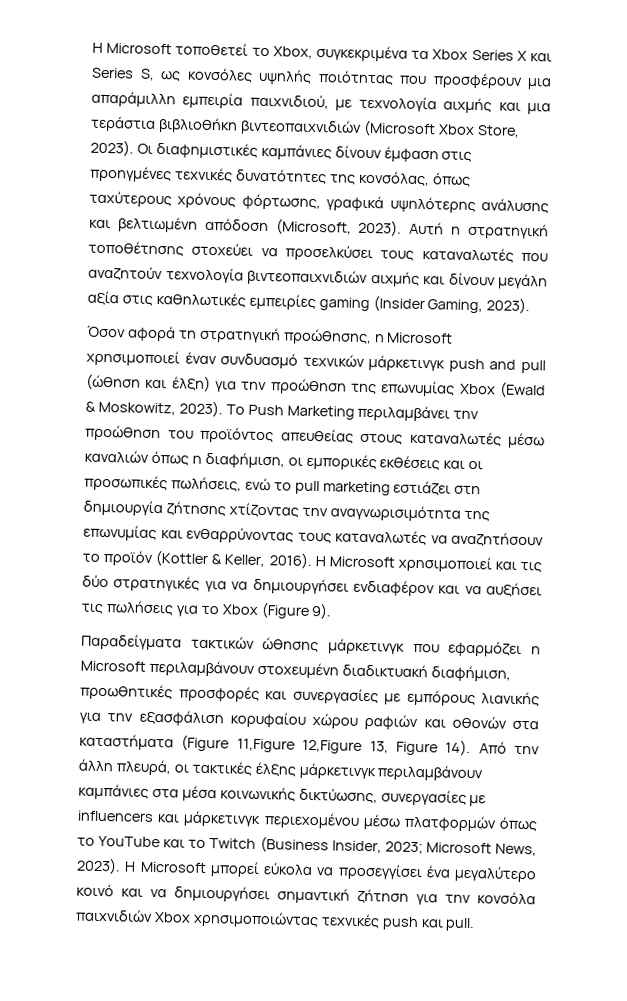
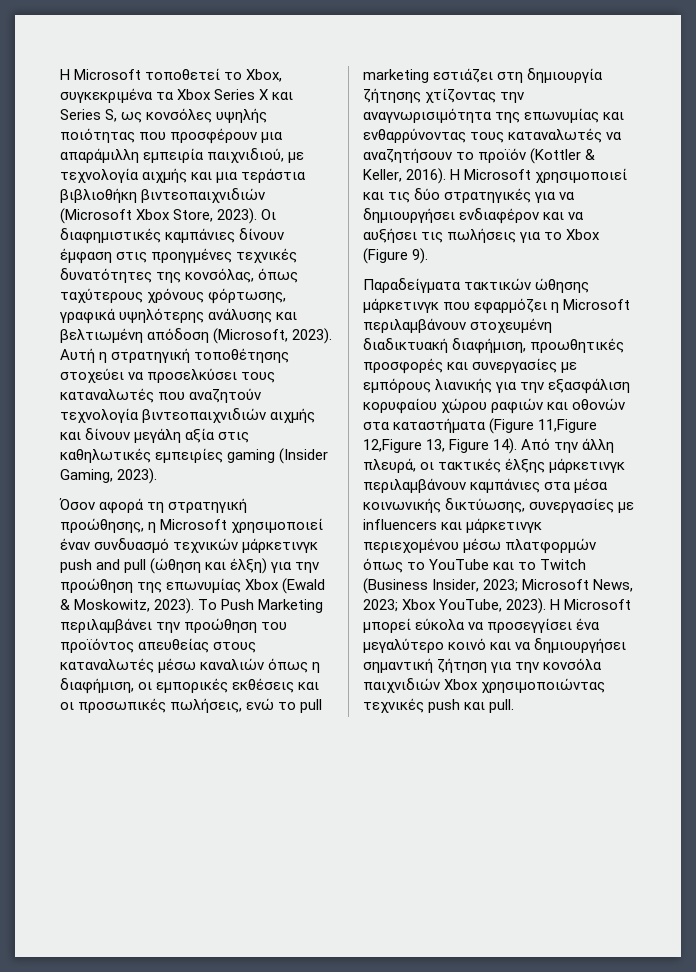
- Από την άλλη πλευρά, οι τακτικές έλξης μάρκετινγκ περιλαμβάνουν καμπάνιες στα μέσα κοινωνικής δικτύωσης, συνεργασίες με influencers και μάρκετινγκ περιεχομένου μέσω πλατφορμών όπως το YouTube και το Twitch (Business Insider, 2023; Microsoft News, 2023).
+ Από την άλλη πλευρά, οι τακτικές έλξης μάρκετινγκ περιλαμβάνουν καμπάνιες στα μέσα κοινωνικής δικτύωσης, συνεργασίες με influencers και μάρκετινγκ περιεχομένου μέσω πλατφορμών όπως το YouTube και το Twitch (Business Insider, 2023; Microsoft News, 2023; Xbox YouTube, 2023).

